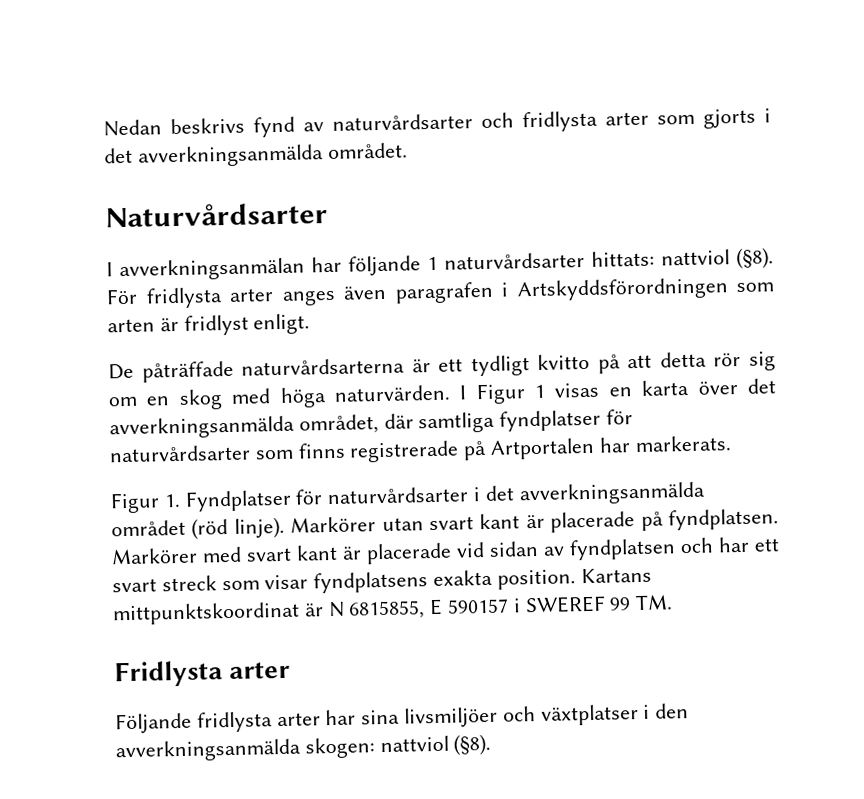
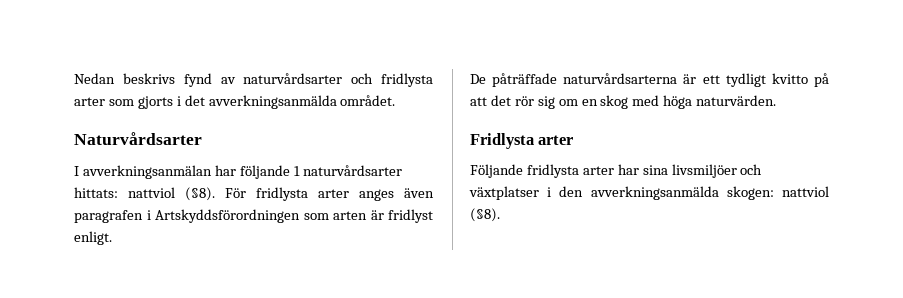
- De påträffade naturvårdsarterna är ett tydligt kvitto på att detta rör sig om en skog med höga naturvärden. I Figur 1 visas en karta över det avverkningsanmälda området, där samtliga fyndplatser för naturvårdsarter som finns registrerade på Artportalen har markerats.
- Figur 1. Fyndplatser för naturvårdsarter i det avverkningsanmälda området (röd linje). Markörer utan svart kant är placerade på fyndplatsen. Markörer med svart kant är placerade vid sidan av fyndplatsen och har ett svart streck som visar fyndplatsens exakta position. Kartans mittpunktskoordinat är N 6815855, E 590157 i SWEREF 99 TM.
+ De påträffade naturvårdsarterna är ett tydligt kvitto på att det rör sig om en skog med höga naturvärden.

